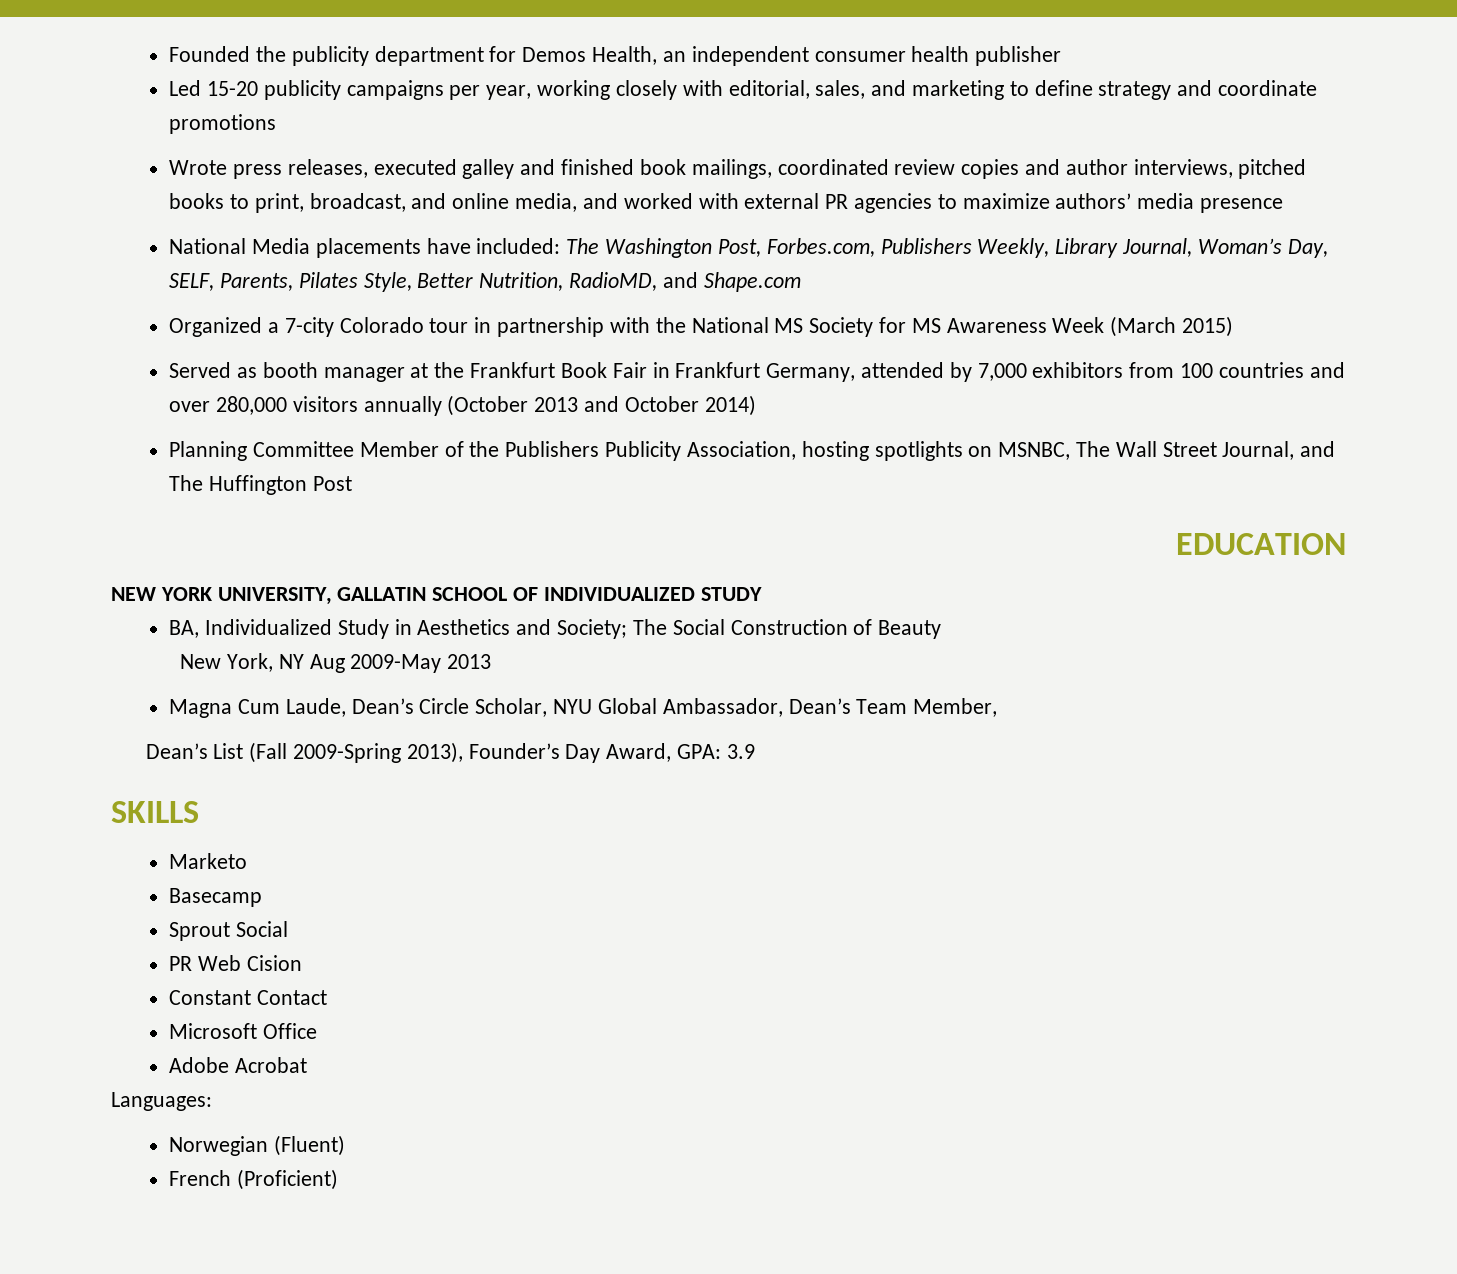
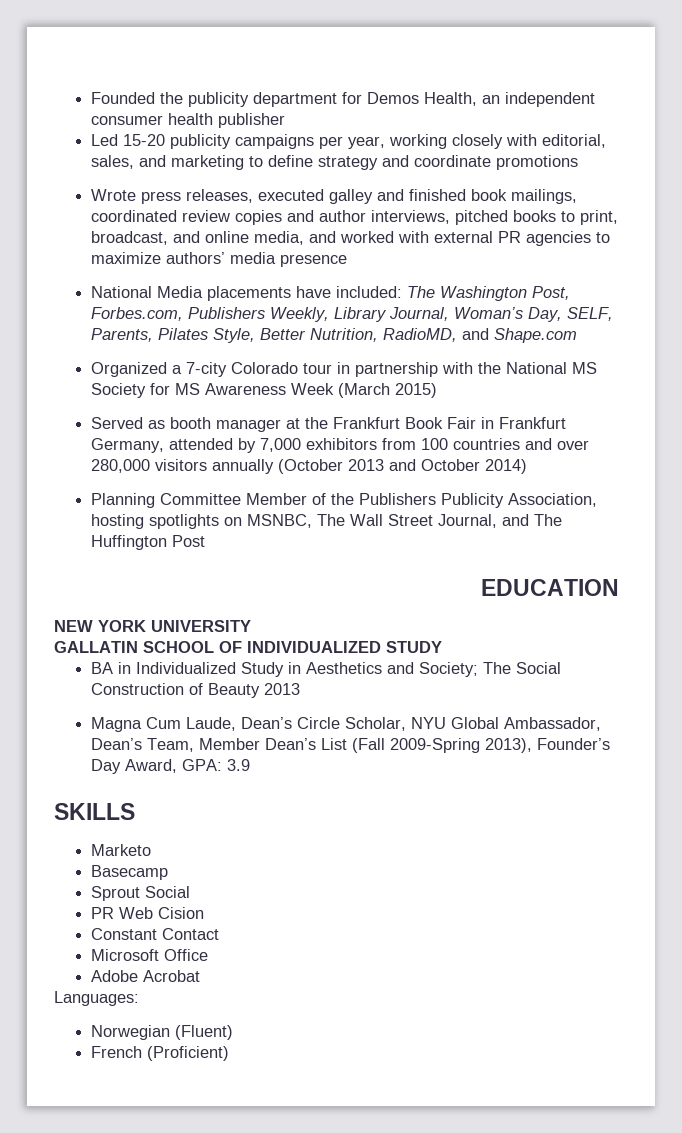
- NEW YORK UNIVERSITY, GALLATIN SCHOOL OF INDIVIDUALIZED STUDY
+ NEW YORK UNIVERSITY
+ GALLATIN SCHOOL OF INDIVIDUALIZED STUDY
- BA, Individualized Study in Aesthetics and Society; The Social Construction of Beauty
- New York, NY Aug 2009-May 2013
+ BA in Individualized Study in Aesthetics and Society; The Social Construction of Beauty 2013
- Magna Cum Laude, Dean’s Circle Scholar, NYU Global Ambassador, Dean’s Team Member,
- Dean’s List (Fall 2009-Spring 2013), Founder’s Day Award, GPA: 3.9
+ Magna Cum Laude, Dean’s Circle Scholar, NYU Global Ambassador, Dean’s Team, Member Dean’s List (Fall 2009-Spring 2013), Founder’s Day Award, GPA: 3.9

